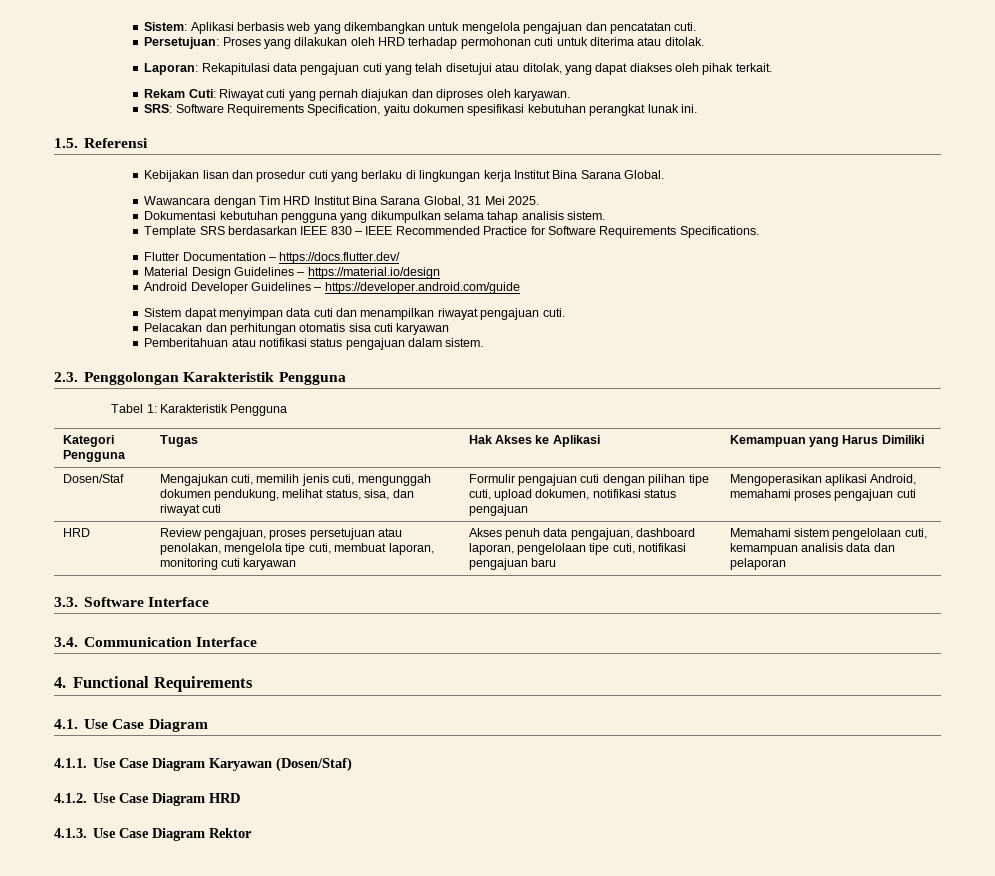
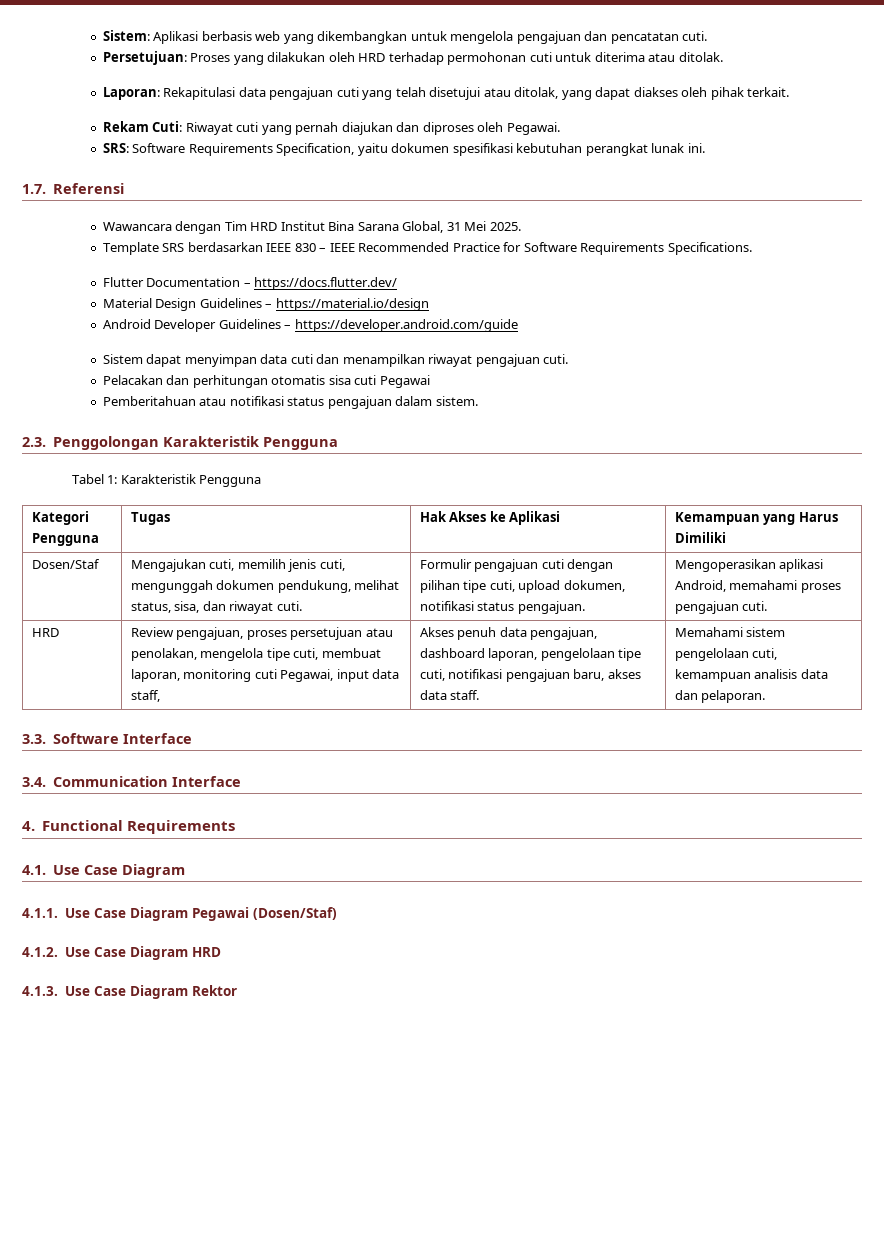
- Rekam Cuti: Riwayat cuti yang pernah diajukan dan diproses oleh karyawan.
+ Rekam Cuti: Riwayat cuti yang pernah diajukan dan diproses oleh Pegawai.
- 1.5. Referensi
+ 1.7. Referensi
- Kebijakan lisan dan prosedur cuti yang berlaku di lingkungan kerja Institut Bina Sarana Global.
- Dokumentasi kebutuhan pengguna yang dikumpulkan selama tahap analisis sistem.
- Pelacakan dan perhitungan otomatis sisa cuti karyawan
+ Pelacakan dan perhitungan otomatis sisa cuti Pegawai
- Dosen/Staf | Mengajukan cuti, memilih jenis cuti, mengunggah dokumen pendukung, melihat status, sisa, dan riwayat cuti | Formulir pengajuan cuti dengan pilihan tipe cuti, upload dokumen, notifikasi status pengajuan | Mengoperasikan aplikasi Android, memahami proses pengajuan cuti
+ Dosen/Staf | Mengajukan cuti, memilih jenis cuti, mengunggah dokumen pendukung, melihat status, sisa, dan riwayat cuti. | Formulir pengajuan cuti dengan pilihan tipe cuti, upload dokumen, notifikasi status pengajuan. | Mengoperasikan aplikasi Android, memahami proses pengajuan cuti.
- Review pengajuan, proses persetujuan atau penolakan, mengelola tipe cuti, membuat laporan, monitoring cuti karyawan
+ Review pengajuan, proses persetujuan atau penolakan, mengelola tipe cuti, membuat laporan, monitoring cuti Pegawai, input data staff,
- Akses penuh data pengajuan, dashboard laporan, pengelolaan tipe cuti, notifikasi pengajuan baru
+ Akses penuh data pengajuan, dashboard laporan, pengelolaan tipe cuti, notifikasi pengajuan baru, akses data staff.
- Memahami sistem pengelolaan cuti, kemampuan analisis data dan pelaporan
+ Memahami sistem pengelolaan cuti, kemampuan analisis data dan pelaporan.
- 4.1.1. Use Case Diagram Karyawan (Dosen/Staf)
+ 4.1.1. Use Case Diagram Pegawai (Dosen/Staf)

